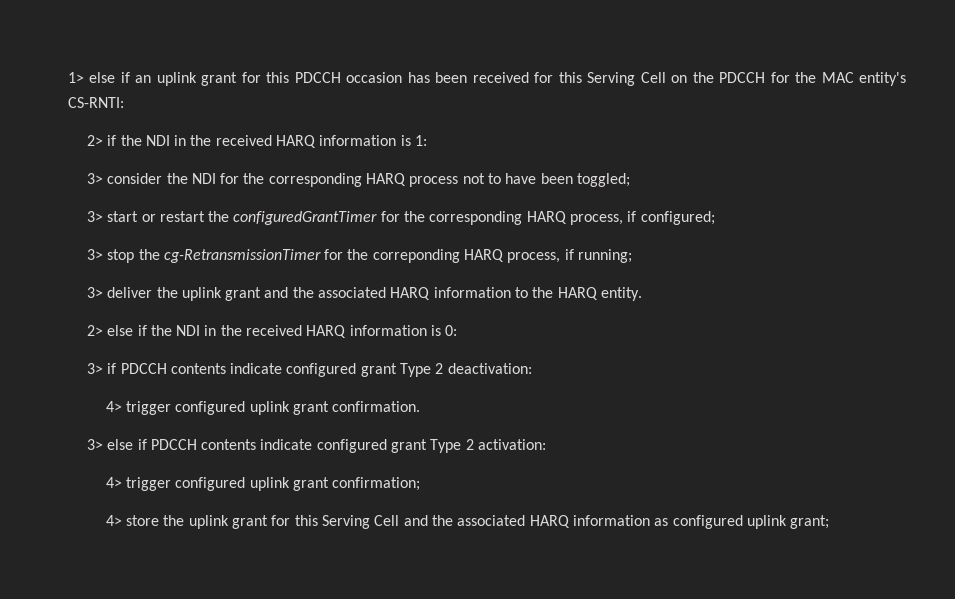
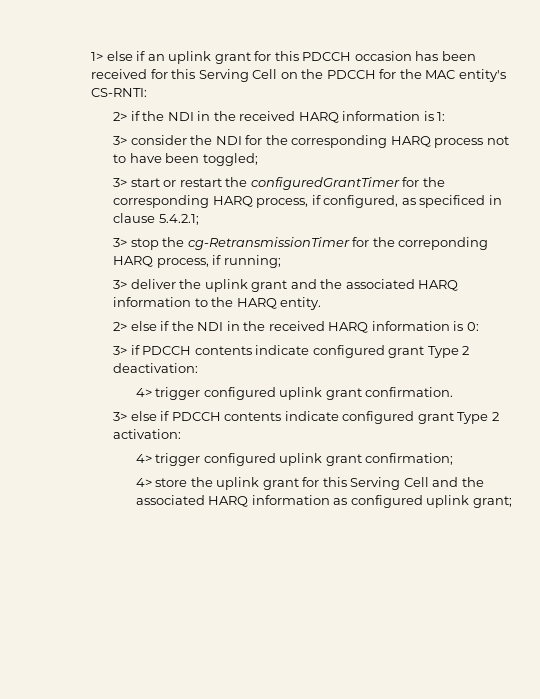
- 3> start or restart the configuredGrantTimer for the corresponding HARQ process, if configured;
+ 3> start or restart the configuredGrantTimer for the corresponding HARQ process, if configured, as specificed in clause 5.4.2.1;

